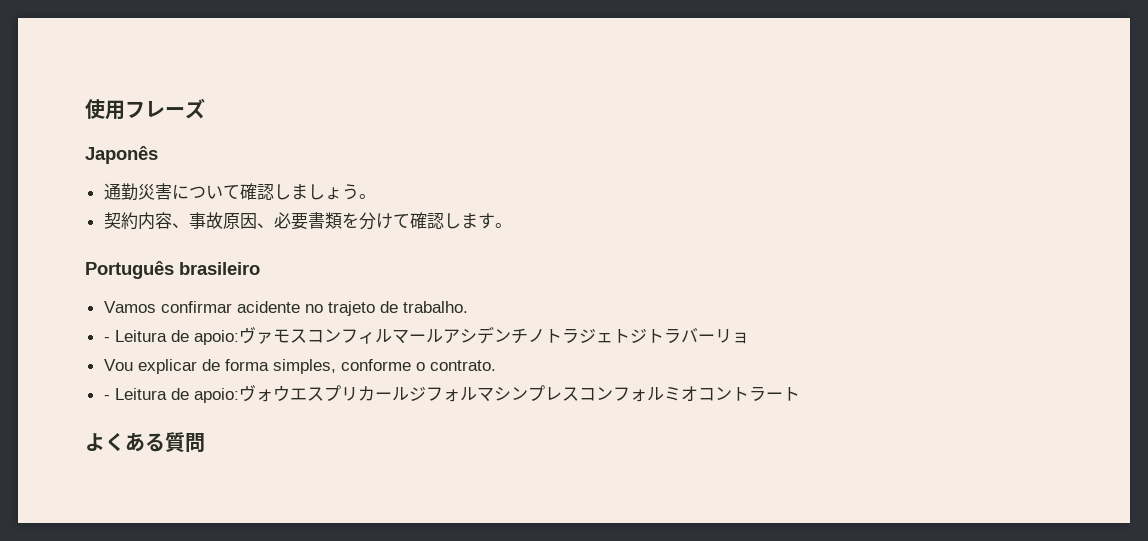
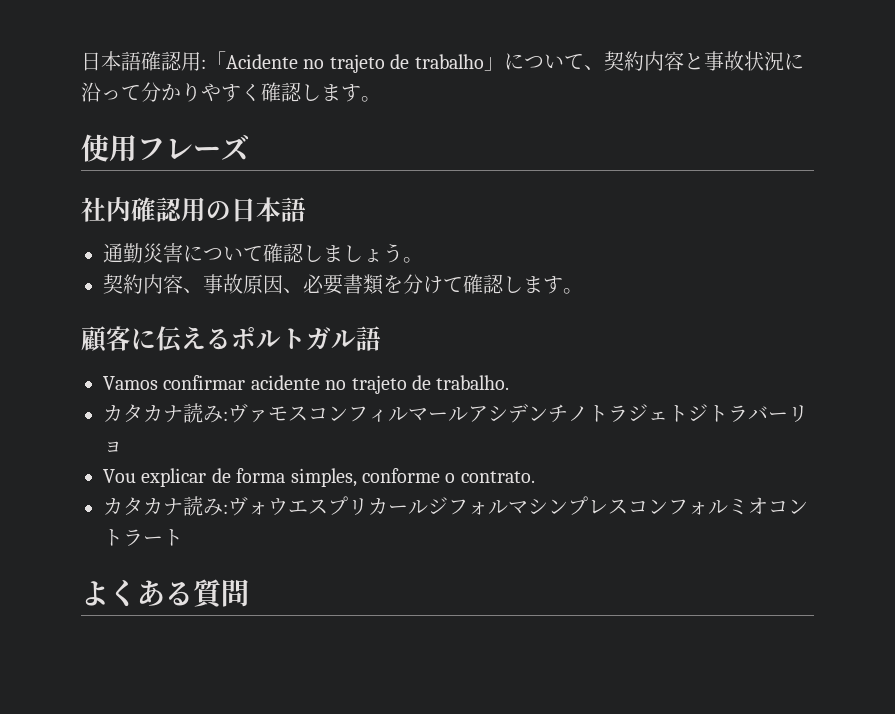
+ 日本語確認用:「Acidente no trajeto de trabalho」について、契約内容と事故状況に沿って分かりやすく確認します。
- Japonês
+ 社内確認用の日本語
- Português brasileiro
+ 顧客に伝えるポルトガル語
- - Leitura de apoio:ヴァモスコンフィルマールアシデンチノトラジェトジトラバーリョ
+ カタカナ読み:ヴァモスコンフィルマールアシデンチノトラジェトジトラバーリョ
- - Leitura de apoio:ヴォウエスプリカールジフォルマシンプレスコンフォルミオコントラート
+ カタカナ読み:ヴォウエスプリカールジフォルマシンプレスコンフォルミオコントラート

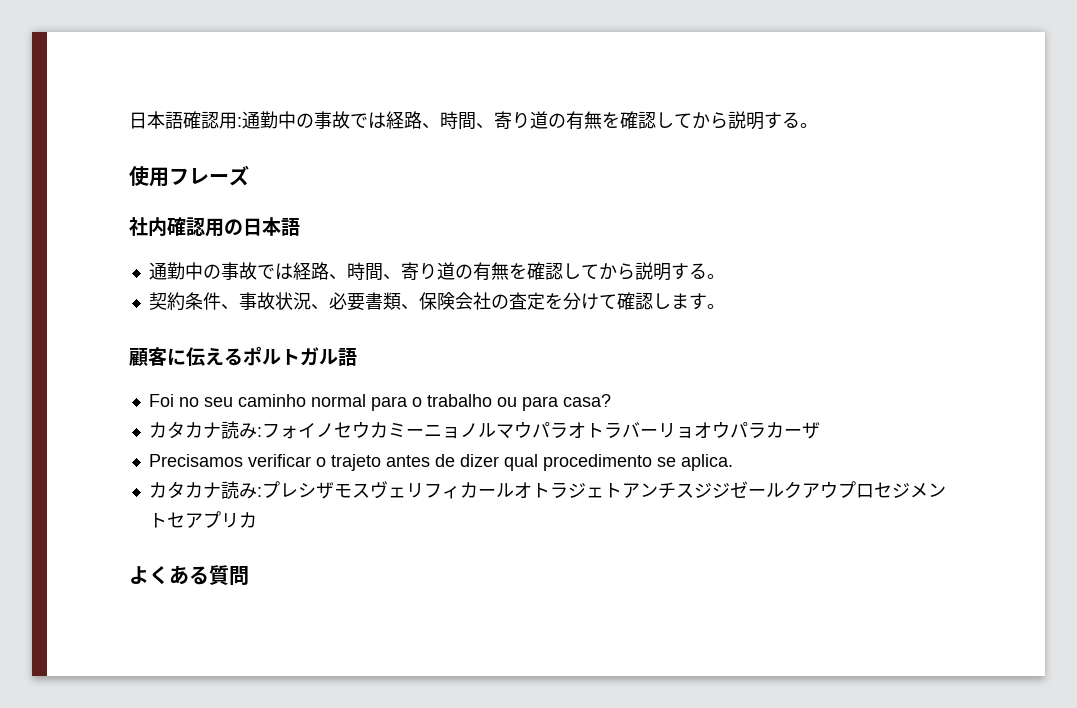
- 日本語確認用:「Acidente no trajeto de trabalho」について、契約内容と事故状況に沿って分かりやすく確認します。
+ 日本語確認用:通勤中の事故では経路、時間、寄り道の有無を確認してから説明する。
  社内確認用の日本語
- 通勤災害について確認しましょう。
- 契約内容、事故原因、必要書類を分けて確認します。
+ 通勤中の事故では経路、時間、寄り道の有無を確認してから説明する。
+ 契約条件、事故状況、必要書類、保険会社の査定を分けて確認します。
- Vamos confirmar acidente no trajeto de trabalho.
- カタカナ読み:ヴァモスコンフィルマールアシデンチノトラジェトジトラバーリョ
- Vou explicar de forma simples, conforme o contrato.
- カタカナ読み:ヴォウエスプリカールジフォルマシンプレスコンフォルミオコントラート
+ Foi no seu caminho normal para o trabalho ou para casa?
+ カタカナ読み:フォイノセウカミーニョノルマウパラオトラバーリョオウパラカーザ
+ Precisamos verificar o trajeto antes de dizer qual procedimento se aplica.
+ カタカナ読み:プレシザモスヴェリフィカールオトラジェトアンチスジジゼールクアウプロセジメントセアプリカ

